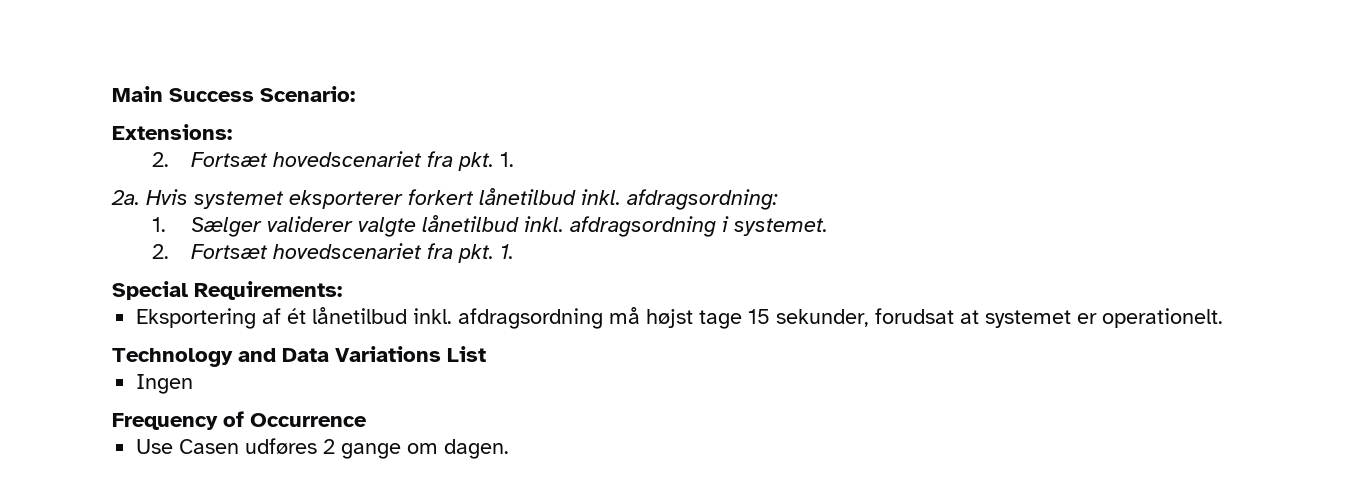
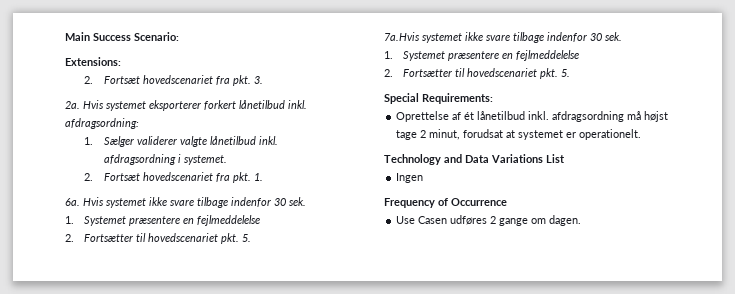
  Extensions:
- 2. Fortsæt hovedscenariet fra pkt. 1.
+ 2. Fortsæt hovedscenariet fra pkt. 3.
+ 6a. Hvis systemet ikke svare tilbage indenfor 30 sek.
+ 1. Systemet præsentere en fejlmeddelelse
+ 2. Fortsætter til hovedscenariet pkt. 5.
+ 7a.Hvis systemet ikke svare tilbage indenfor 30 sek.
+ 1. Systemet præsentere en fejlmeddelelse
+ 2. Fortsætter til hovedscenariet pkt. 5.
- Eksportering af ét lånetilbud inkl. afdragsordning må højst tage 15 sekunder, forudsat at systemet er operationelt.
+ Oprettelse af ét lånetilbud inkl. afdragsordning må højst tage 2 minut, forudsat at systemet er operationelt.

